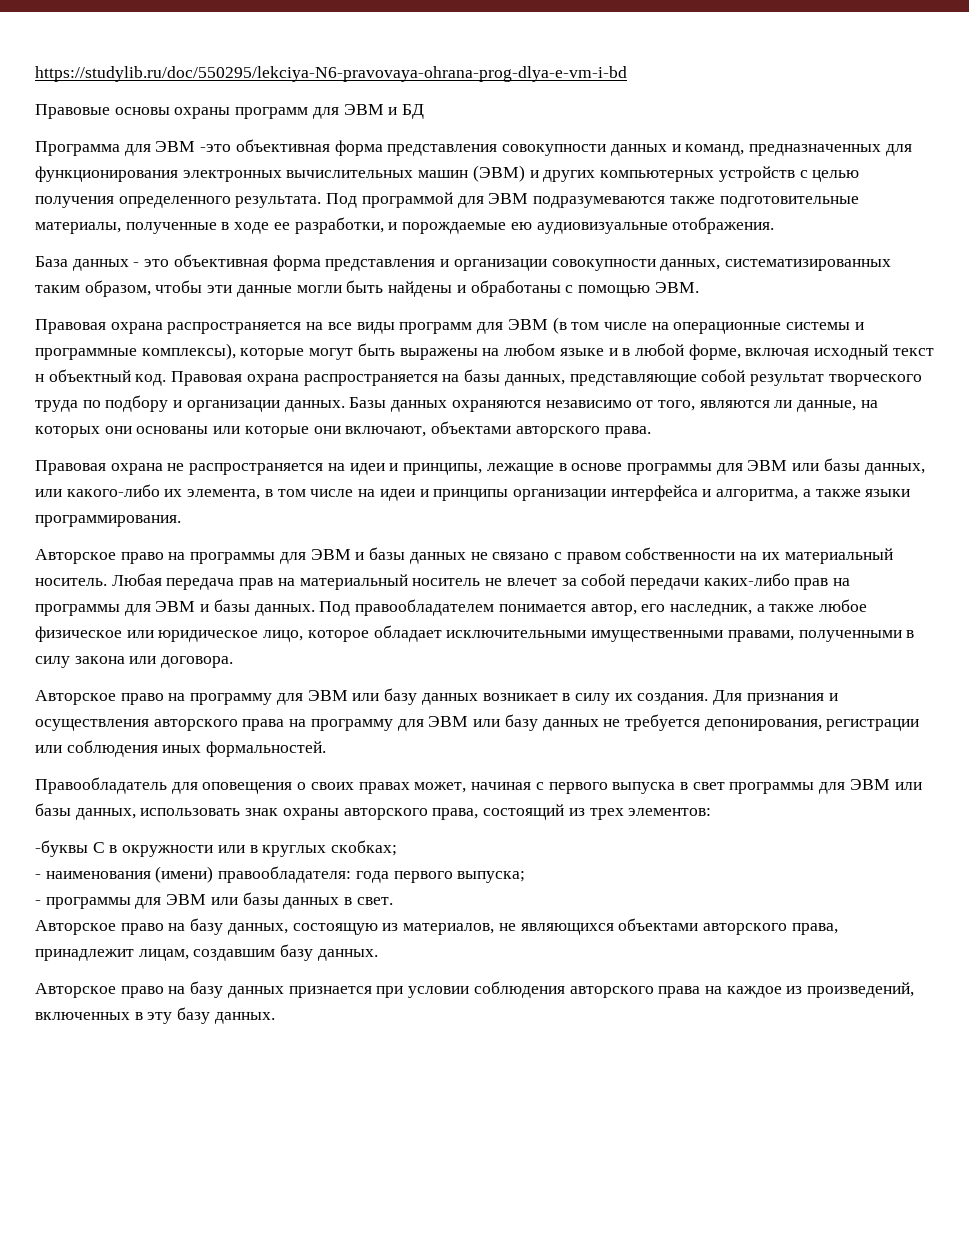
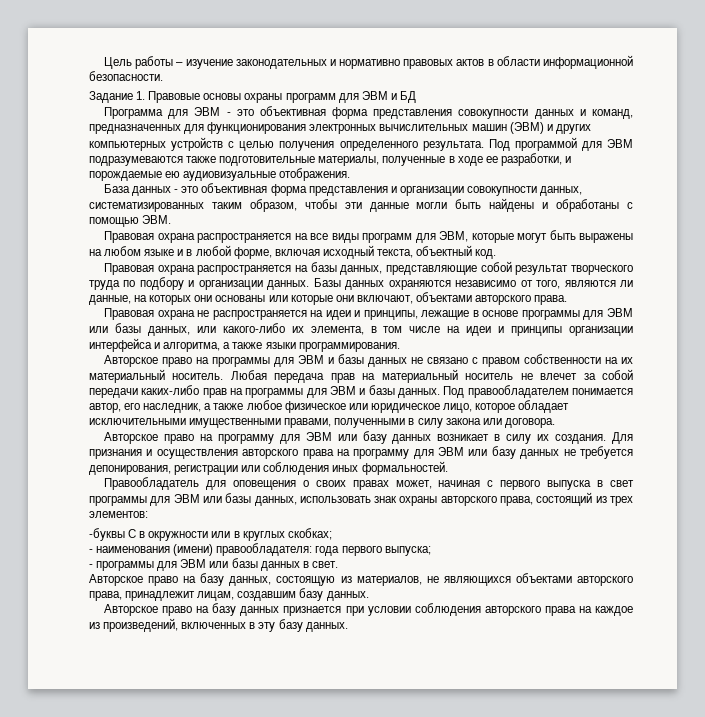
- https://studylib.ru/doc/550295/lekciya-N6-pravovaya-ohrana-prog-dlya-e-vm-i-bd
- Правовые основы охраны программ для ЭВМ и БД
+ Цель работы – изучение законодательных и нормативно правовых актов в области информационной безопасности.
+ Задание 1. Правовые основы охраны программ для ЭВМ и БД
- Программа для ЭВМ -это объективная форма представления совокупности данных и команд, предназначенных для функционирования электронных вычислительных машин (ЭВМ) и других компьютерных устройств с целью получения определенного результата.
+ Программа для ЭВМ - это объективная форма представления совокупности данных и команд, предназначенных для функционирования электронных вычислительных машин (ЭВМ) и других компьютерных устройств с целью получения определенного результата.
- Правовая охрана распространяется на все виды программ для ЭВМ (в том числе на операционные системы и программные комплексы), которые могут быть выражены на любом языке и в любой форме, включая исходный текст н объектный код. Правовая охрана распространяется на базы данных, представляющие собой результат творческого труда по подбору и организации данных.
+ Правовая охрана распространяется на все виды программ для ЭВМ, которые могут быть выражены на любом языке и в любой форме, включая исходный текста, объектный код.
+ Правовая охрана распространяется на базы данных, представляющие собой результат творческого труда по подбору и организации данных.

